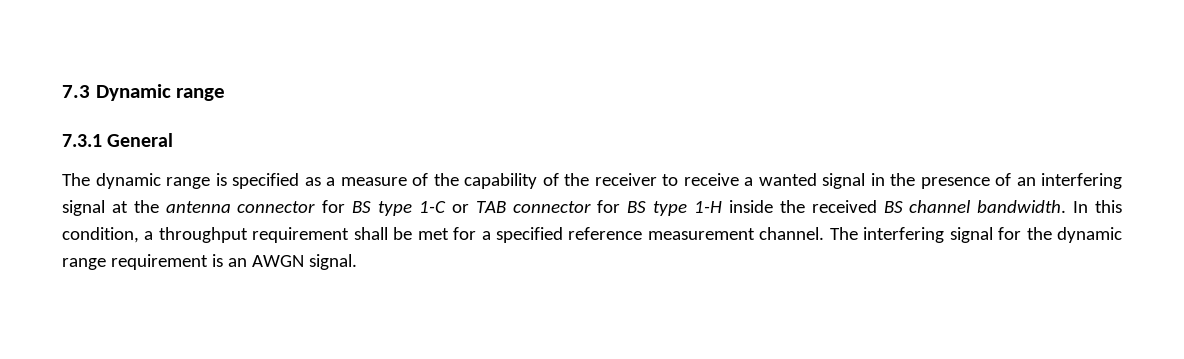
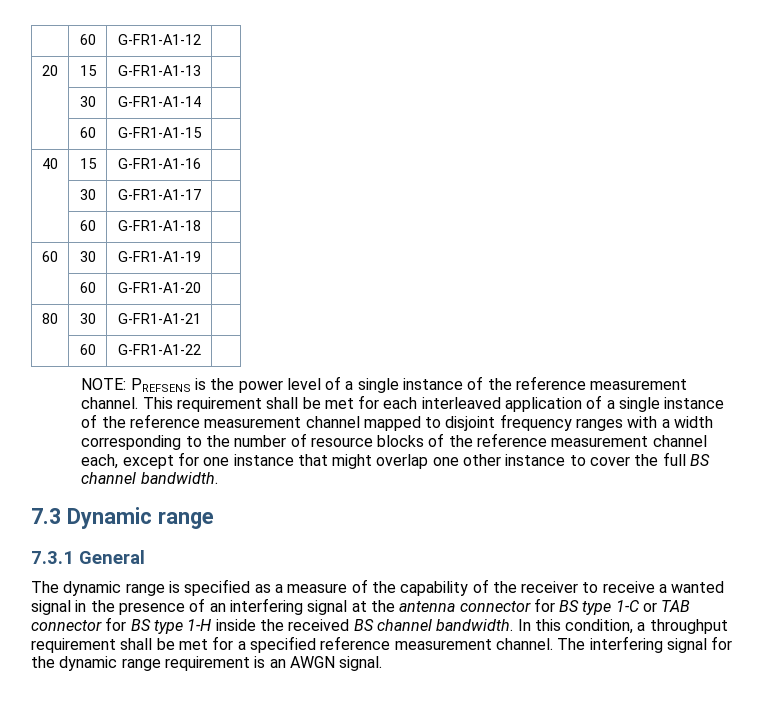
+ | 60 | G-FR1-A1-12 |
+ 20 | 15 | G-FR1-A1-13 |
+ | 30 | G-FR1-A1-14 |
+ | 60 | G-FR1-A1-15 |
+ 40 | 15 | G-FR1-A1-16 |
+ | 30 | G-FR1-A1-17 |
+ | 60 | G-FR1-A1-18 |
+ 60 | 30 | G-FR1-A1-19 |
+ | 60 | G-FR1-A1-20 |
+ 80 | 30 | G-FR1-A1-21 |
+ | 60 | G-FR1-A1-22 |
+ NOTE: PREFSENS is the power level of a single instance of the reference measurement channel. This requirement shall be met for each interleaved application of a single instance of the reference measurement channel mapped to disjoint frequency ranges with a width corresponding to the number of resource blocks of the reference measurement channel each, except for one instance that might overlap one other instance to cover the full BS channel bandwidth.

